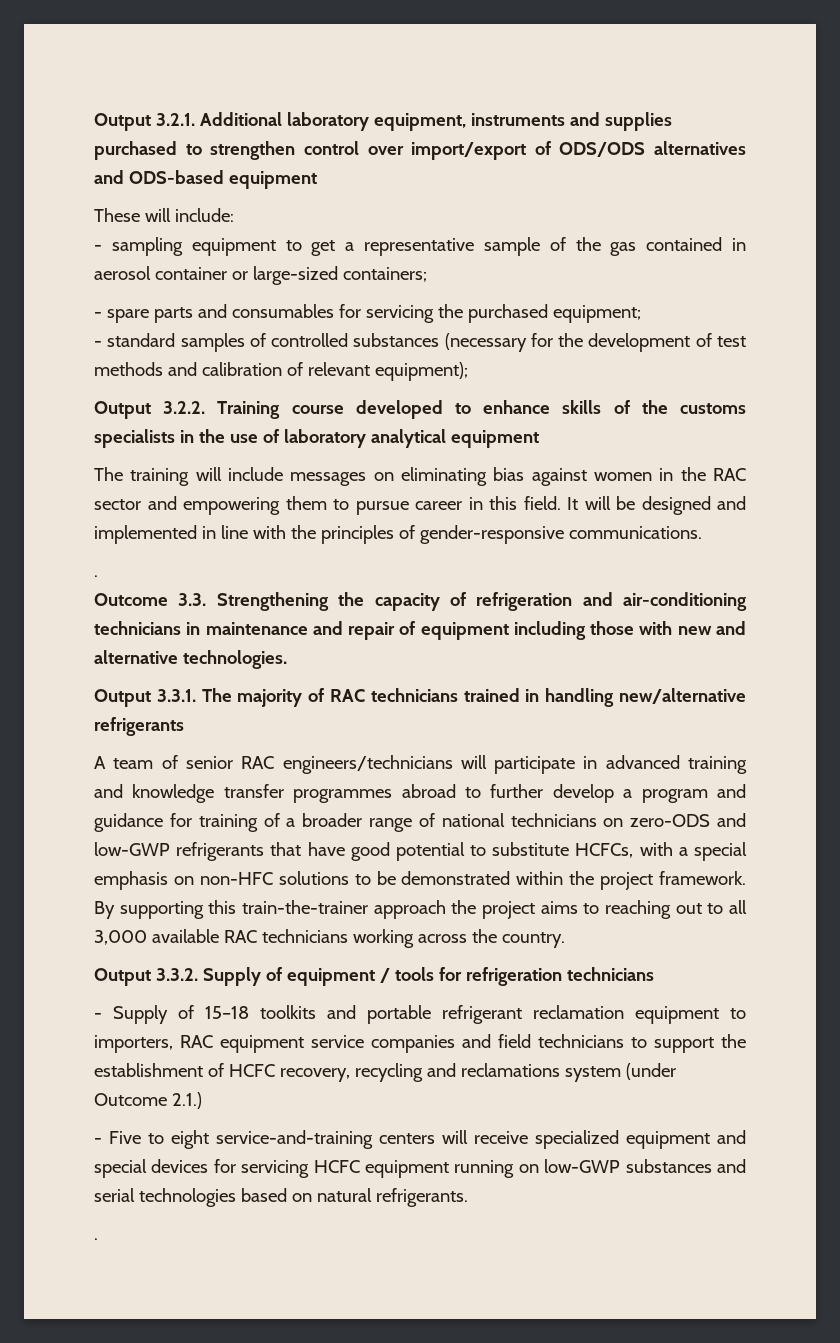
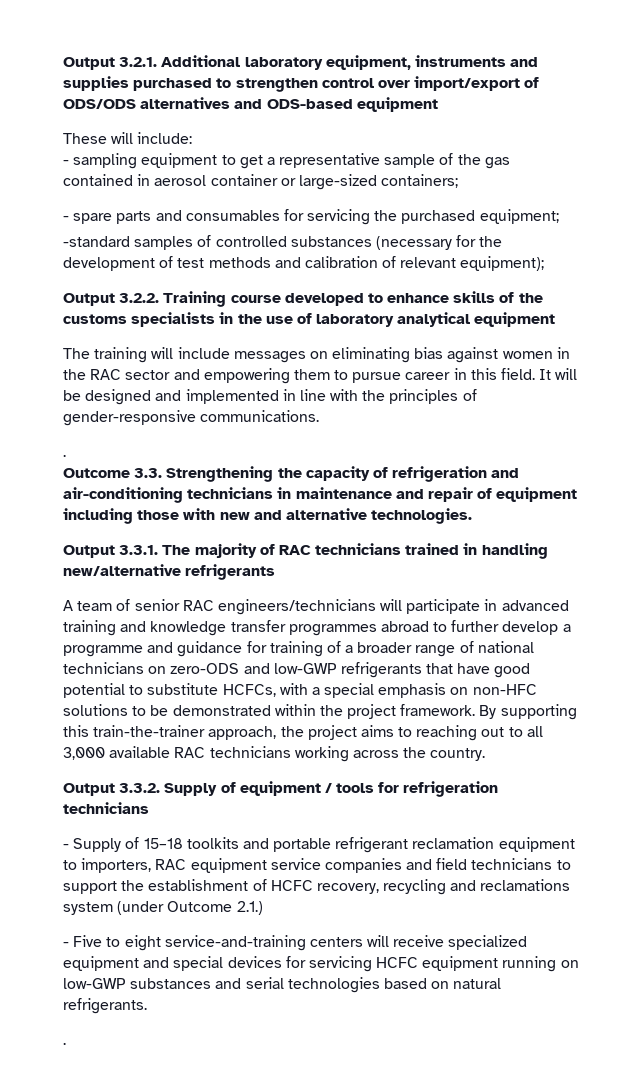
- - standard samples of controlled substances (necessary for the development of test methods and calibration of relevant equipment);
+ -standard samples of controlled substances (necessary for the development of test methods and calibration of relevant equipment);
- A team of senior RAC engineers/technicians will participate in advanced training and knowledge transfer programmes abroad to further develop a program and guidance for training of a broader range of national technicians on zero-ODS and low-GWP refrigerants that have good potential to substitute HCFCs, with a special emphasis on non-HFC solutions to be demonstrated within the project framework.
+ A team of senior RAC engineers/technicians will participate in advanced training and knowledge transfer programmes abroad to further develop a programme and guidance for training of a broader range of national technicians on zero-ODS and low-GWP refrigerants that have good potential to substitute HCFCs, with a special emphasis on non-HFC solutions to be demonstrated within the project framework.
- By supporting this train-the-trainer approach the project aims to reaching out to all 3,000 available RAC technicians working across the country.
+ By supporting this train-the-trainer approach, the project aims to reaching out to all 3,000 available RAC technicians working across the country.

